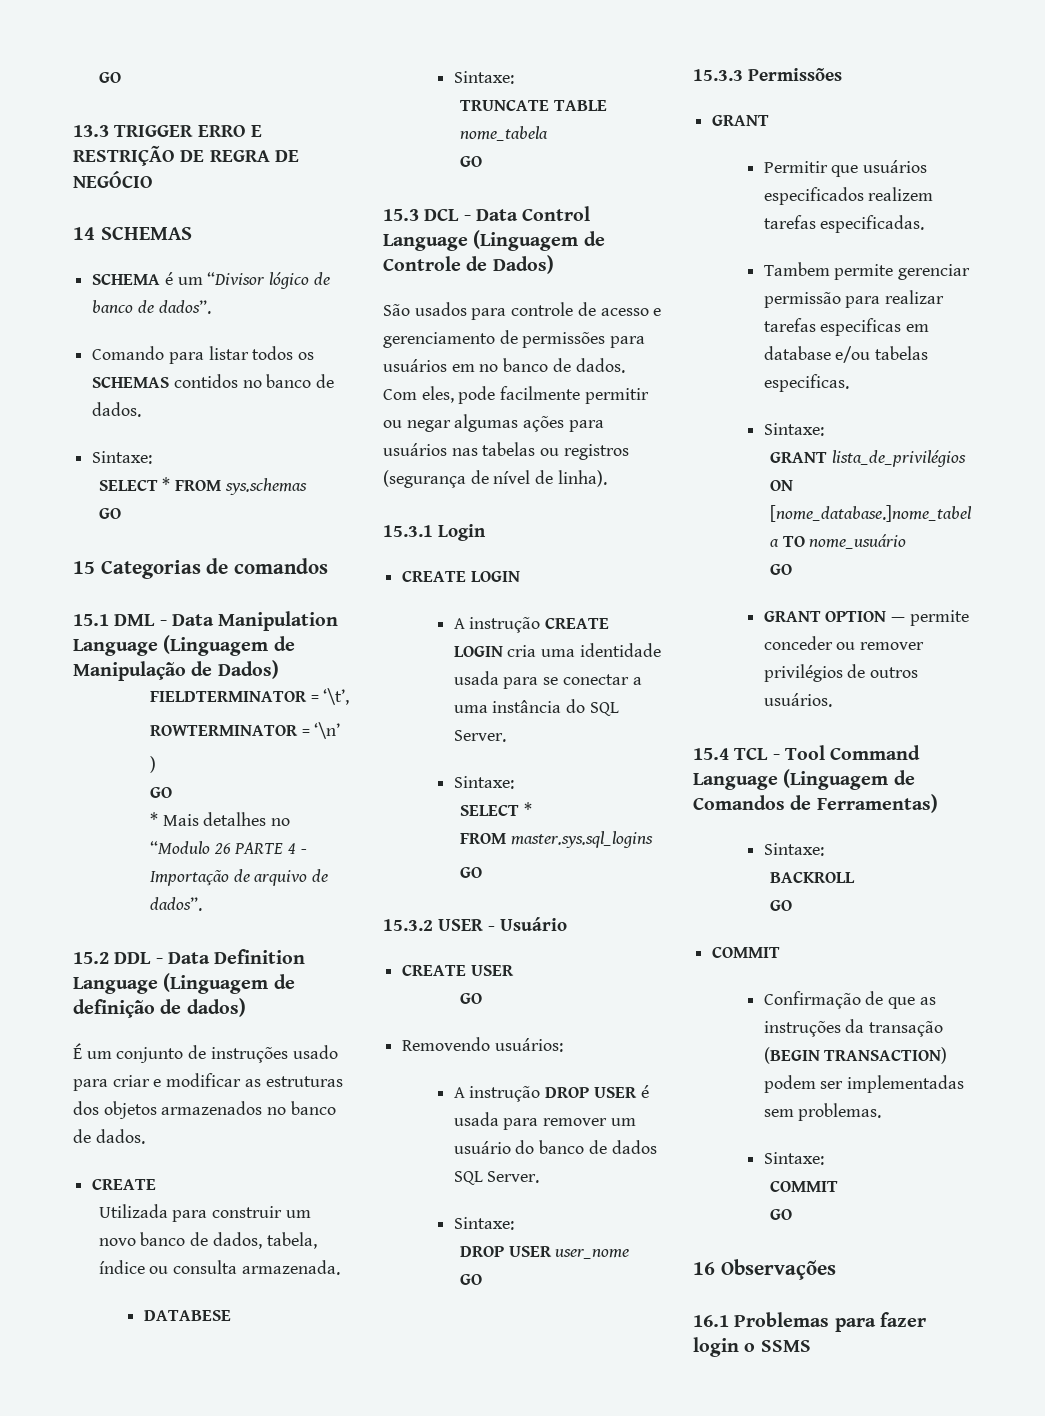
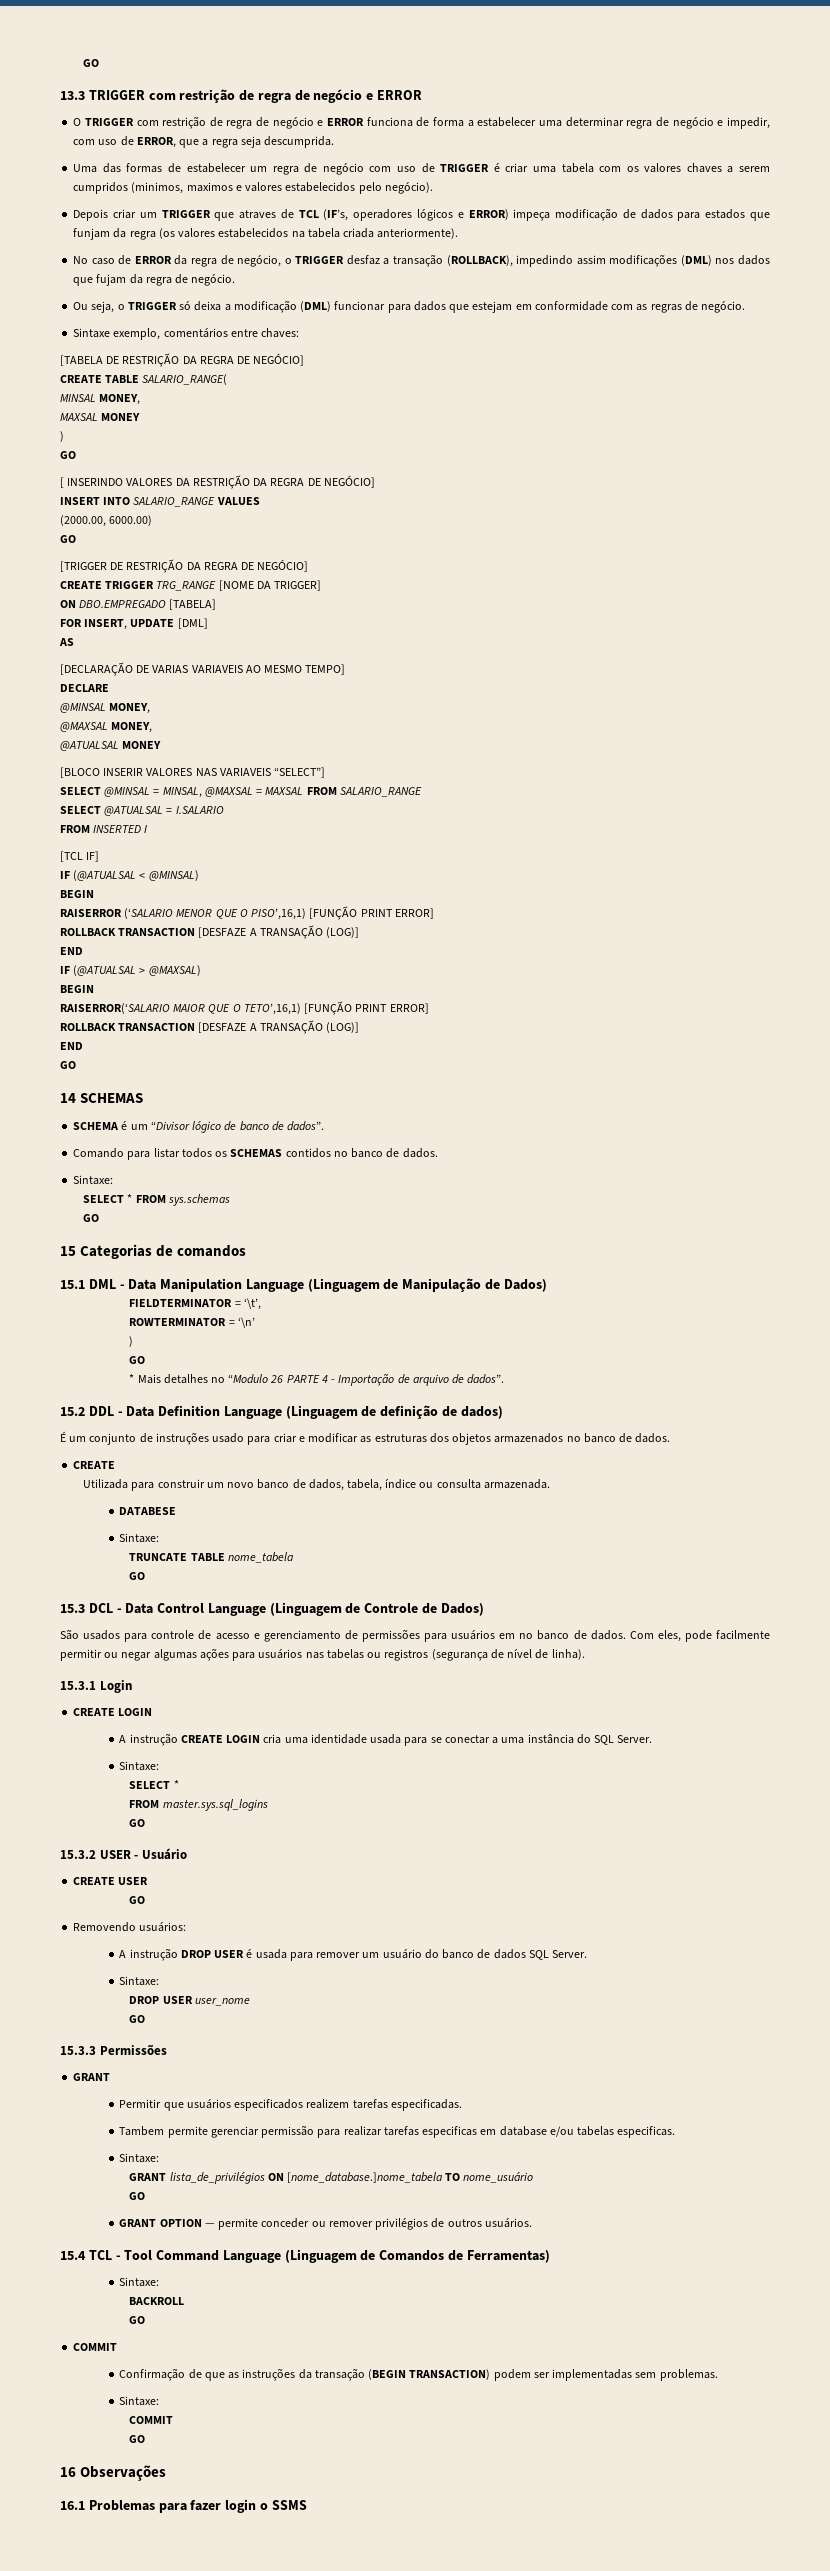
- 13.3 TRIGGER ERRO E RESTRIÇÃO DE REGRA DE NEGÓCIO
+ 13.3 TRIGGER com restrição de regra de negócio e ERROR
+ O TRIGGER com restrição de regra de negócio e ERROR funciona de forma a estabelecer uma determinar regra de negócio e impedir, com uso de ERROR, que a regra seja descumprida.
+ Uma das formas de estabelecer um regra de negócio com uso de TRIGGER é criar uma tabela com os valores chaves a serem cumpridos (minimos, maximos e valores estabelecidos pelo negócio).
+ Depois criar um TRIGGER que atraves de TCL (IF’s, operadores lógicos e ERROR) impeça modificação de dados para estados que funjam da regra (os valores estabelecidos na tabela criada anteriormente).
+ No caso de ERROR da regra de negócio, o TRIGGER desfaz a transação (ROLLBACK), impedindo assim modificações (DML) nos dados que fujam da regra de negócio.
+ Ou seja, o TRIGGER só deixa a modificação (DML) funcionar para dados que estejam em conformidade com as regras de negócio.
+ Sintaxe exemplo, comentários entre chaves:
+ [TABELA DE RESTRIÇÃO DA REGRA DE NEGÓCIO]
+ CREATE TABLE SALARIO_RANGE(
+ MINSAL MONEY,
+ MAXSAL MONEY
+ )
+ GO
+ [ INSERINDO VALORES DA RESTRIÇÃO DA REGRA DE NEGÓCIO]
+ INSERT INTO SALARIO_RANGE VALUES
+ (2000.00, 6000.00)
+ GO
+ [TRIGGER DE RESTRIÇÃO DA REGRA DE NEGÓCIO]
+ CREATE TRIGGER TRG_RANGE [NOME DA TRIGGER]
+ ON DBO.EMPREGADO [TABELA]
+ FOR INSERT, UPDATE [DML]
+ AS
+ [DECLARAÇÃO DE VARIAS VARIAVEIS AO MESMO TEMPO]
+ DECLARE
+ @MINSAL MONEY,
+ @MAXSAL MONEY,
+ @ATUALSAL MONEY
+ [BLOCO INSERIR VALORES NAS VARIAVEIS “SELECT”]
+ SELECT @MINSAL = MINSAL, @MAXSAL = MAXSAL FROM SALARIO_RANGE
+ SELECT @ATUALSAL = I.SALARIO
+ FROM INSERTED I
+ [TCL IF]
+ IF (@ATUALSAL < @MINSAL)
+ BEGIN
+ RAISERROR (‘SALARIO MENOR QUE O PISO’,16,1) [FUNÇÃO PRINT ERROR]
+ ROLLBACK TRANSACTION [DESFAZE A TRANSAÇÃO (LOG)]
+ END
+ IF (@ATUALSAL > @MAXSAL)
+ BEGIN
+ RAISERROR(‘SALARIO MAIOR QUE O TETO’,16,1) [FUNÇÃO PRINT ERROR]
+ ROLLBACK TRANSACTION [DESFAZE A TRANSAÇÃO (LOG)]
+ END
+ GO

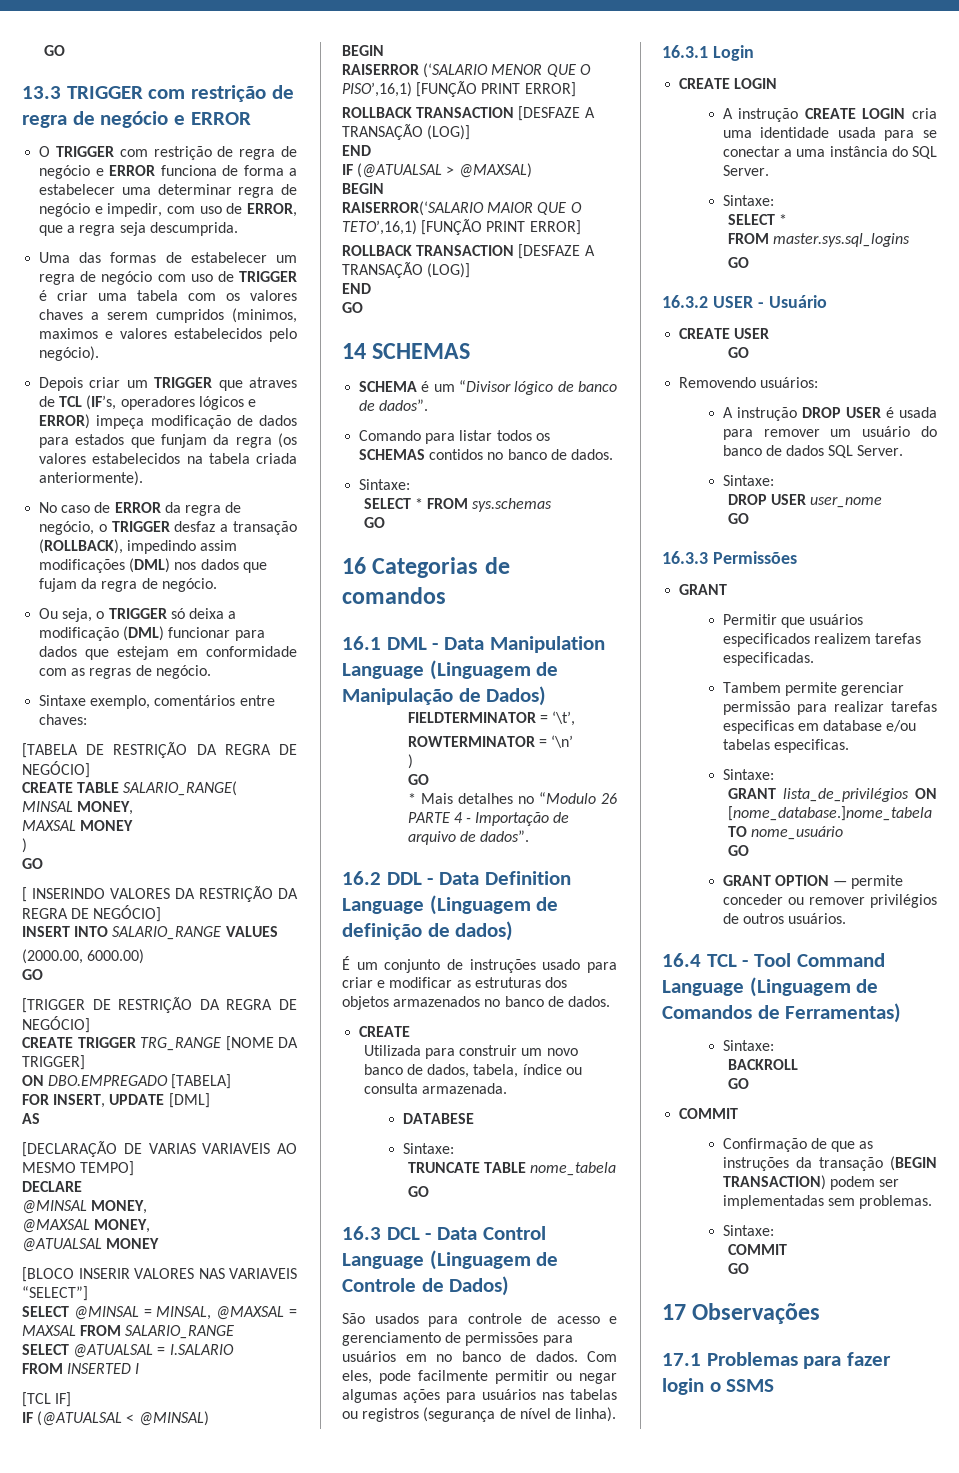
- 15 Categorias de comandos
+ 16 Categorias de comandos
- 15.1 DML - Data Manipulation Language (Linguagem de Manipulação de Dados)
+ 16.1 DML - Data Manipulation Language (Linguagem de Manipulação de Dados)
- 15.2 DDL - Data Definition Language (Linguagem de definição de dados)
+ 16.2 DDL - Data Definition Language (Linguagem de definição de dados)
- 15.3 DCL - Data Control Language (Linguagem de Controle de Dados)
+ 16.3 DCL - Data Control Language (Linguagem de Controle de Dados)
- 15.3.1 Login
+ 16.3.1 Login
- 15.3.2 USER - Usuário
+ 16.3.2 USER - Usuário
- 15.3.3 Permissões
+ 16.3.3 Permissões
- 15.4 TCL - Tool Command Language (Linguagem de Comandos de Ferramentas)
+ 16.4 TCL - Tool Command Language (Linguagem de Comandos de Ferramentas)
- 16 Observações
+ 17 Observações
- 16.1 Problemas para fazer login o SSMS
+ 17.1 Problemas para fazer login o SSMS

